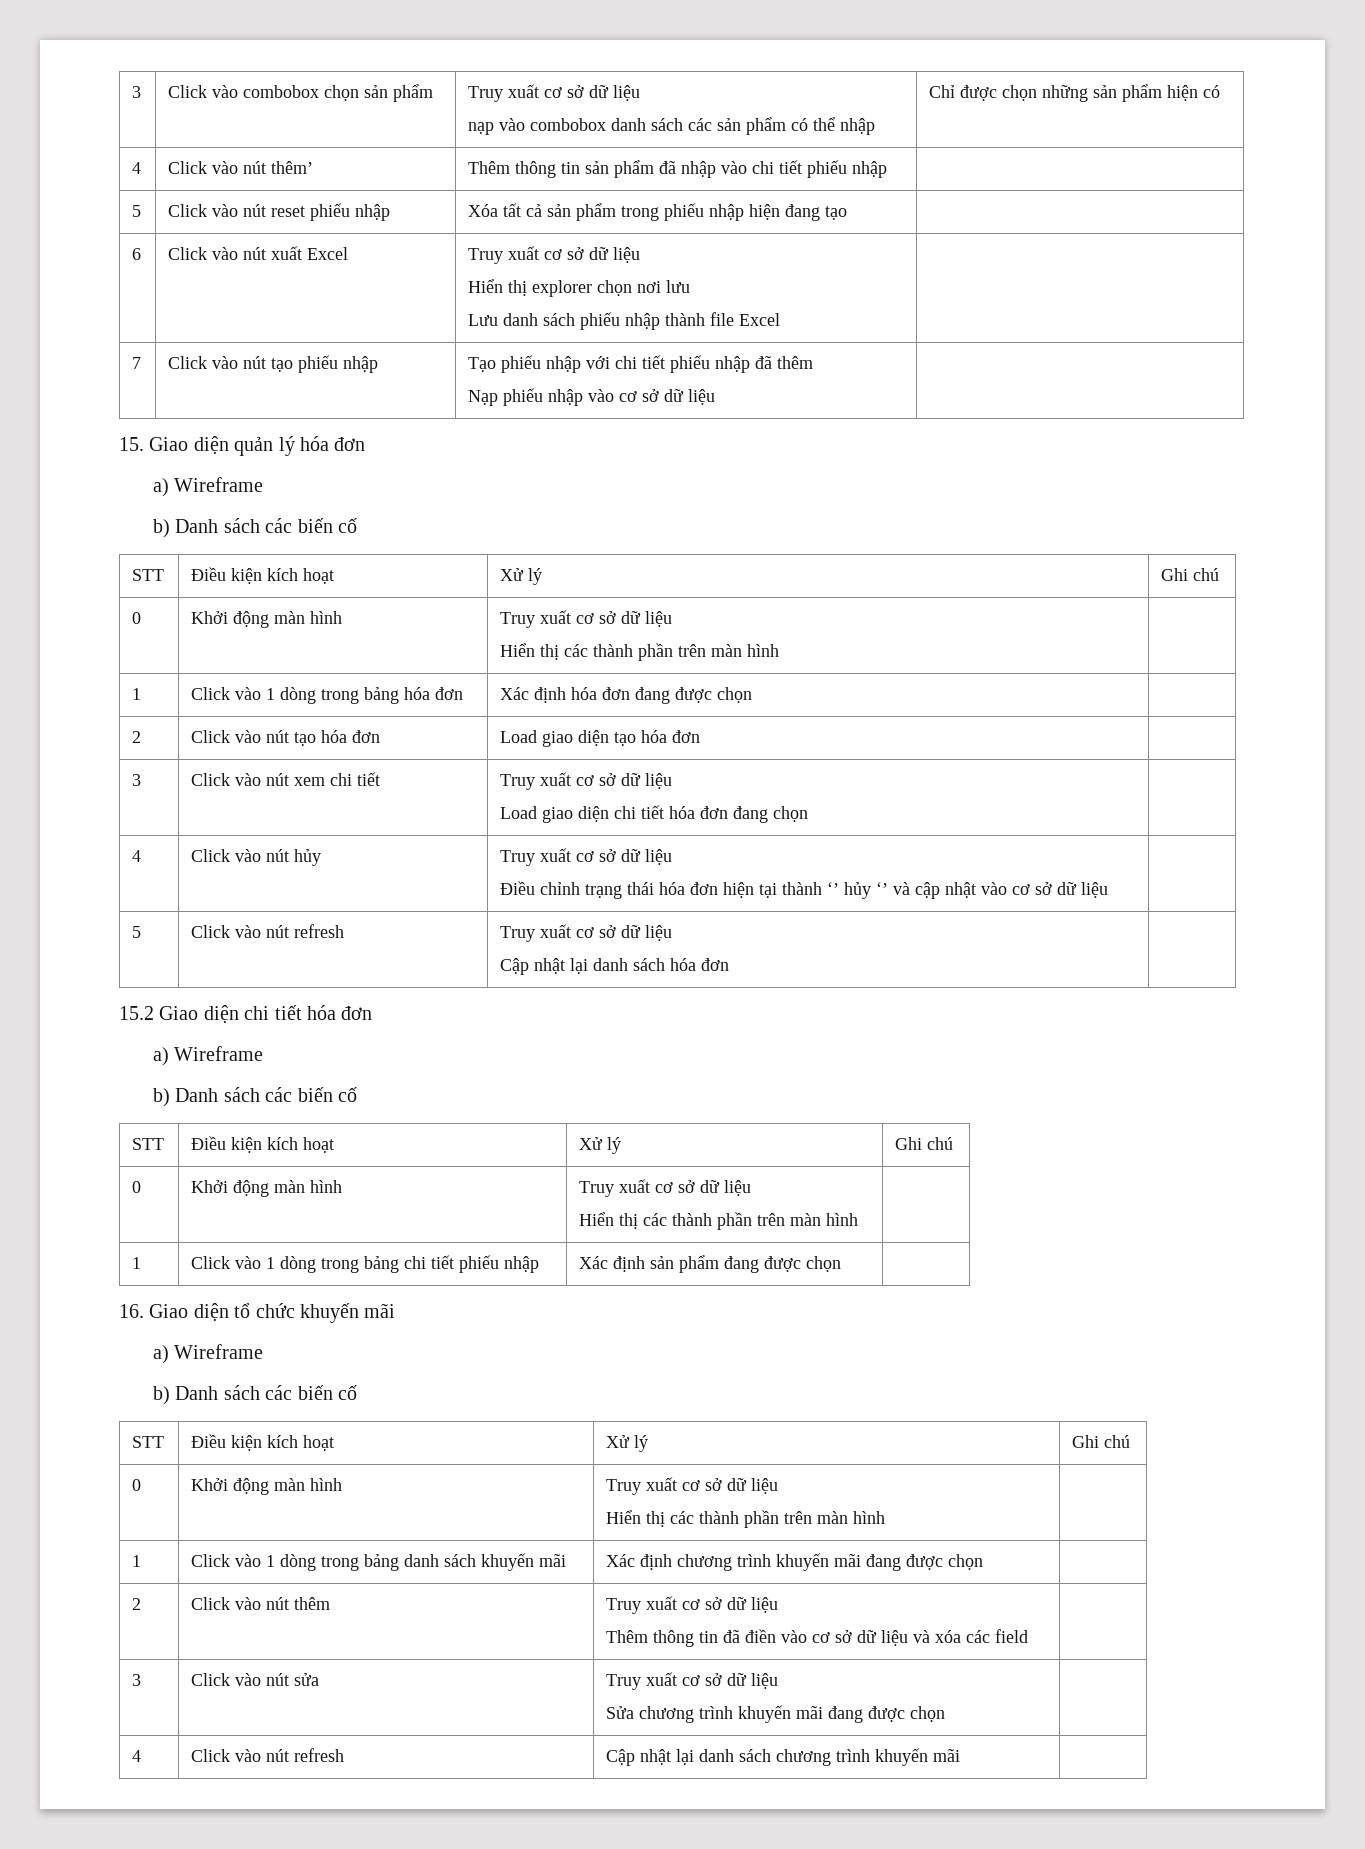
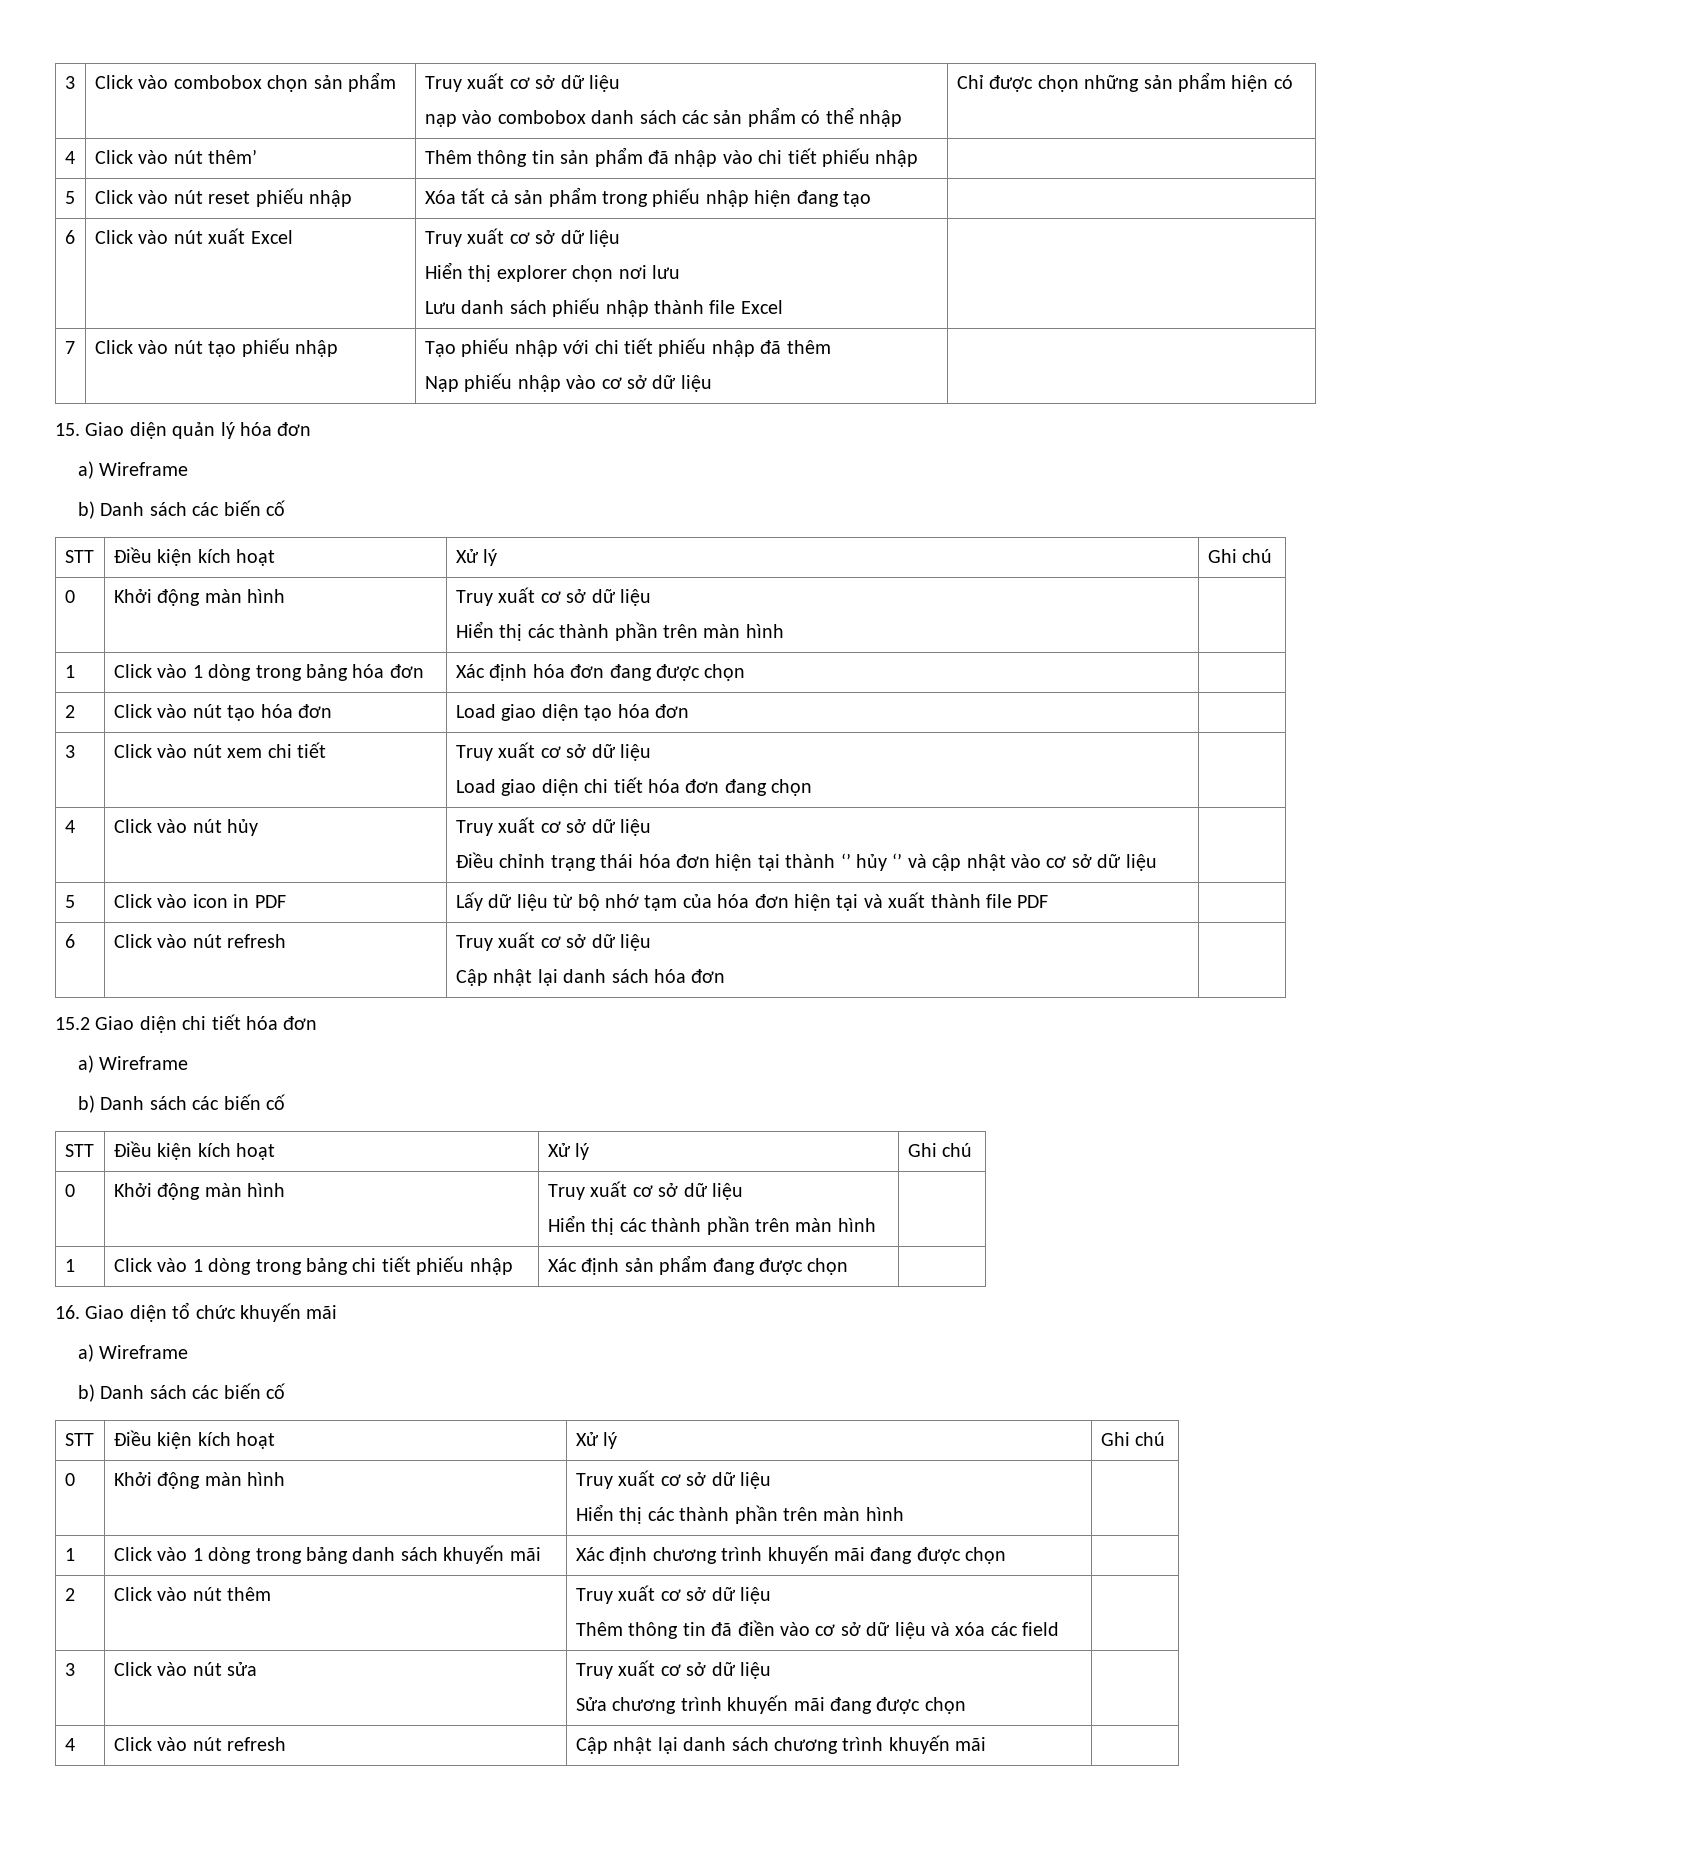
- 5 | Click vào nút refresh | Truy xuất cơ sở dữ liệu
+ 5 | Click vào icon in PDF | Lấy dữ liệu từ bộ nhớ tạm của hóa đơn hiện tại và xuất thành file PDF |
+ 6 | Click vào nút refresh | Truy xuất cơ sở dữ liệu

